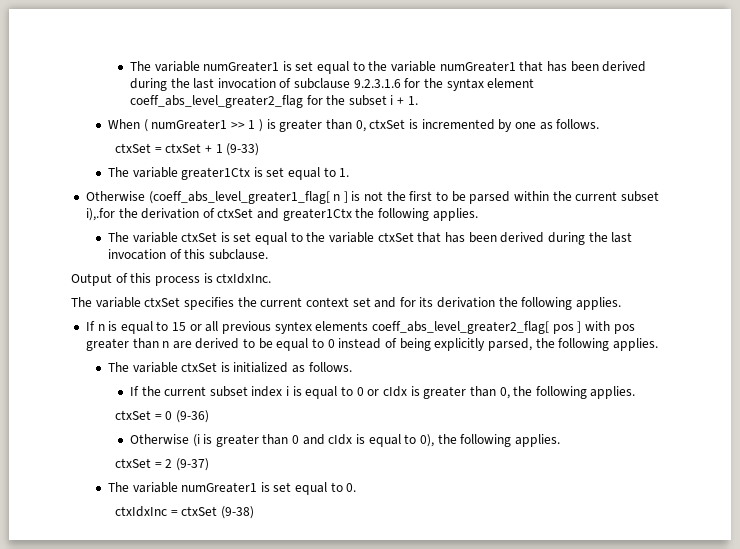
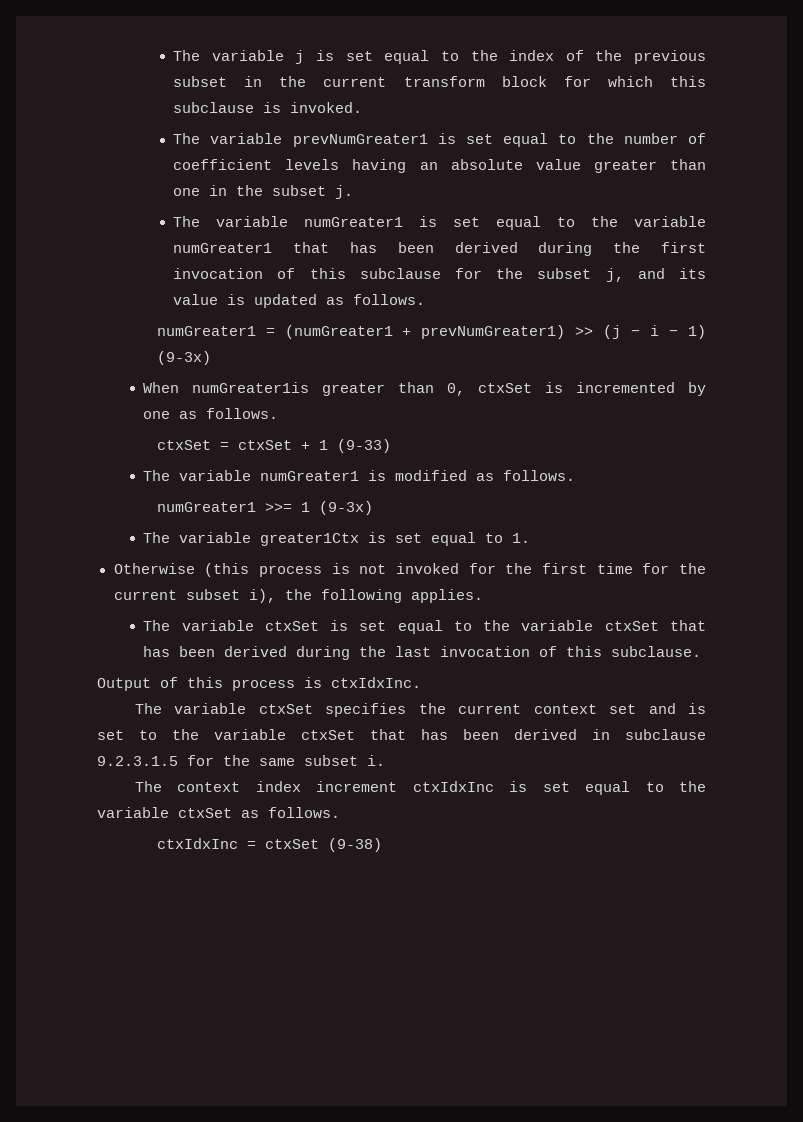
- The variable numGreater1 is set equal to the variable numGreater1 that has been derived during the last invocation of subclause 9.2.3.1.6 for the syntax element coeff_abs_level_greater2_flag for the subset i + 1.
- When ( numGreater1 >> 1 ) is greater than 0, ctxSet is incremented by one as follows.
+ The variable j is set equal to the index of the previous subset in the current transform block for which this subclause is invoked.
+ The variable prevNumGreater1 is set equal to the number of coefficient levels having an absolute value greater than one in the subset j.
+ The variable numGreater1 is set equal to the variable numGreater1 that has been derived during the first invocation of this subclause for the subset j, and its value is updated as follows.
+ numGreater1 = (numGreater1 + prevNumGreater1) >> (j − i − 1) (9-3x)
+ When numGreater1is greater than 0, ctxSet is incremented by one as follows.
+ The variable numGreater1 is modified as follows.
+ numGreater1 >>= 1 (9-3x)
- Otherwise (coeff_abs_level_greater1_flag[ n ] is not the first to be parsed within the current subset i),.for the derivation of ctxSet and greater1Ctx the following applies.
+ Otherwise (this process is not invoked for the first time for the current subset i), the following applies.
- The variable ctxSet specifies the current context set and for its derivation the following applies.
- If n is equal to 15 or all previous syntex elements coeff_abs_level_greater2_flag[ pos ] with pos greater than n are derived to be equal to 0 instead of being explicitly parsed, the following applies.
- The variable ctxSet is initialized as follows.
- If the current subset index i is equal to 0 or cIdx is greater than 0, the following applies.
- ctxSet = 0 (9-36)
- Otherwise (i is greater than 0 and cIdx is equal to 0), the following applies.
- ctxSet = 2 (9-37)
- The variable numGreater1 is set equal to 0.
+ The variable ctxSet specifies the current context set and is set to the variable ctxSet that has been derived in subclause 9.2.3.1.5 for the same subset i.
+ The context index increment ctxIdxInc is set equal to the variable ctxSet as follows.

